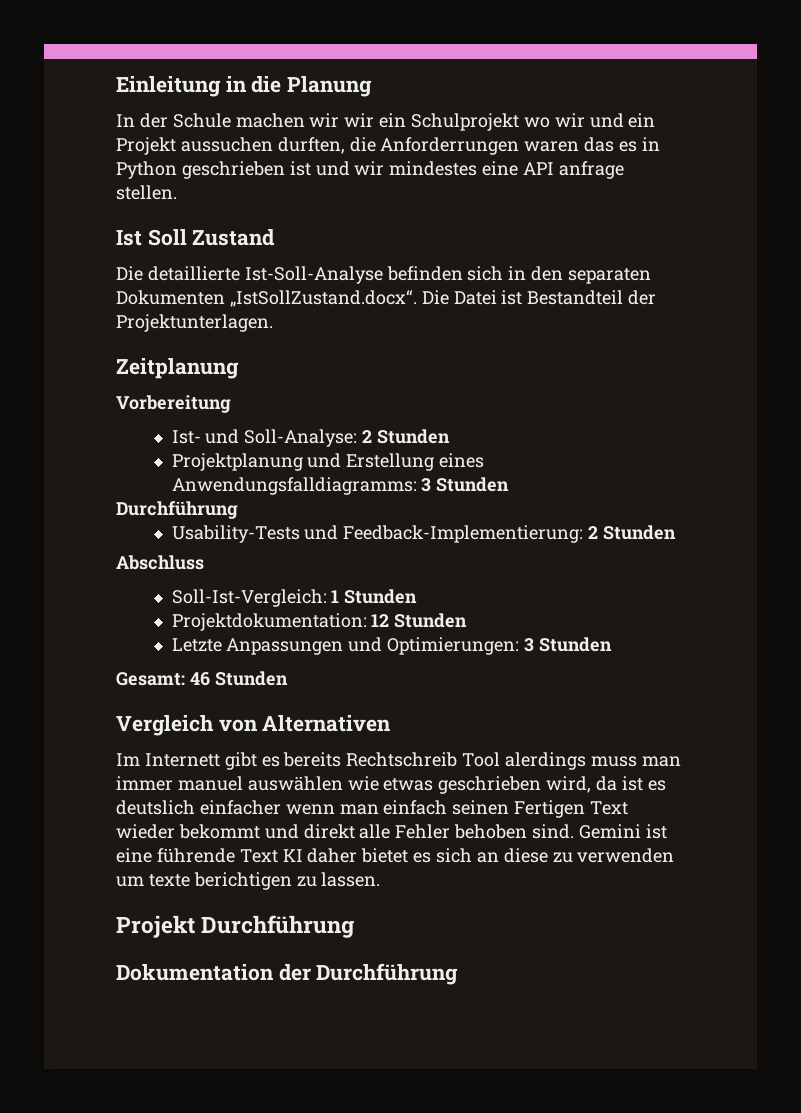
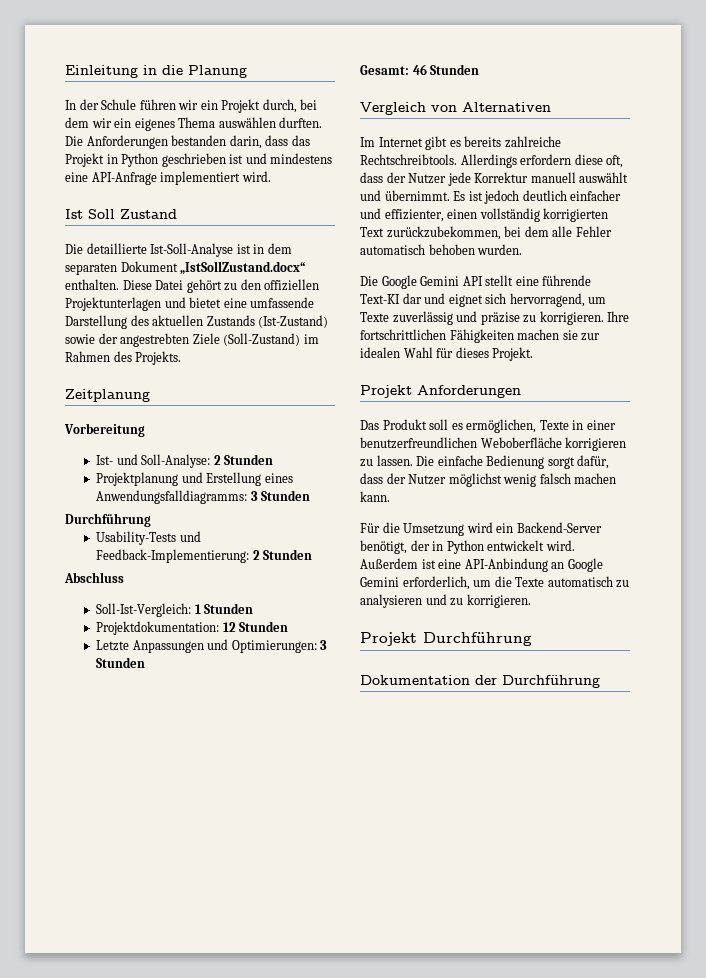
- In der Schule machen wir wir ein Schulprojekt wo wir und ein Projekt aussuchen durften, die Anforderrungen waren das es in Python geschrieben ist und wir mindestes eine API anfrage stellen.
+ In der Schule führen wir ein Projekt durch, bei dem wir ein eigenes Thema auswählen durften. Die Anforderungen bestanden darin, dass das Projekt in Python geschrieben ist und mindestens eine API-Anfrage implementiert wird.
- Die detaillierte Ist-Soll-Analyse befinden sich in den separaten Dokumenten „IstSollZustand.docx“. Die Datei ist Bestandteil der Projektunterlagen.
+ Die detaillierte Ist-Soll-Analyse ist in dem separaten Dokument „IstSollZustand.docx“ enthalten. Diese Datei gehört zu den offiziellen Projektunterlagen und bietet eine umfassende Darstellung des aktuellen Zustands (Ist-Zustand) sowie der angestrebten Ziele (Soll-Zustand) im Rahmen des Projekts.
- Im Internett gibt es bereits Rechtschreib Tool alerdings muss man immer manuel auswählen wie etwas geschrieben wird, da ist es deutslich einfacher wenn man einfach seinen Fertigen Text wieder bekommt und direkt alle Fehler behoben sind. Gemini ist eine führende Text KI daher bietet es sich an diese zu verwenden um texte berichtigen zu lassen.
+ Im Internet gibt es bereits zahlreiche Rechtschreibtools. Allerdings erfordern diese oft, dass der Nutzer jede Korrektur manuell auswählt und übernimmt. Es ist jedoch deutlich einfacher und effizienter, einen vollständig korrigierten Text zurückzubekommen, bei dem alle Fehler automatisch behoben wurden.
+ Die Google Gemini API stellt eine führende Text-KI dar und eignet sich hervorragend, um Texte zuverlässig und präzise zu korrigieren. Ihre fortschrittlichen Fähigkeiten machen sie zur idealen Wahl für dieses Projekt.
+ Projekt Anforderungen
+ Das Produkt soll es ermöglichen, Texte in einer benutzerfreundlichen Weboberfläche korrigieren zu lassen. Die einfache Bedienung sorgt dafür, dass der Nutzer möglichst wenig falsch machen kann.
+ Für die Umsetzung wird ein Backend-Server benötigt, der in Python entwickelt wird. Außerdem ist eine API-Anbindung an Google Gemini erforderlich, um die Texte automatisch zu analysieren und zu korrigieren.

